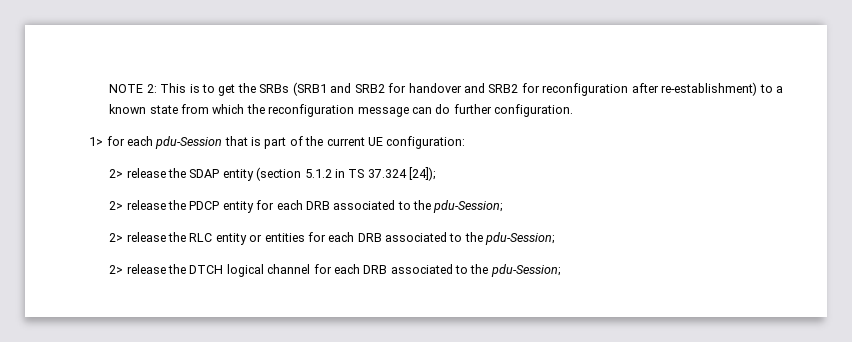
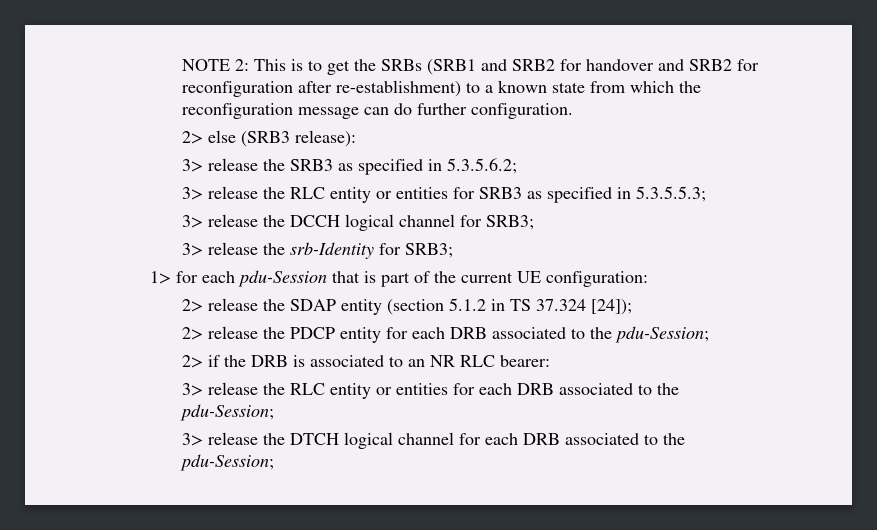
+ 2> else (SRB3 release):
+ 3> release the SRB3 as specified in 5.3.5.6.2;
+ 3> release the RLC entity or entities for SRB3 as specified in 5.3.5.5.3;
+ 3> release the DCCH logical channel for SRB3;
+ 3> release the srb-Identity for SRB3;
- 2> release the RLC entity or entities for each DRB associated to the pdu-Session;
+ 2> if the DRB is associated to an NR RLC bearer:
+ 3> release the RLC entity or entities for each DRB associated to the pdu-Session;
- 2> release the DTCH logical channel for each DRB associated to the pdu-Session;
+ 3> release the DTCH logical channel for each DRB associated to the pdu-Session;

